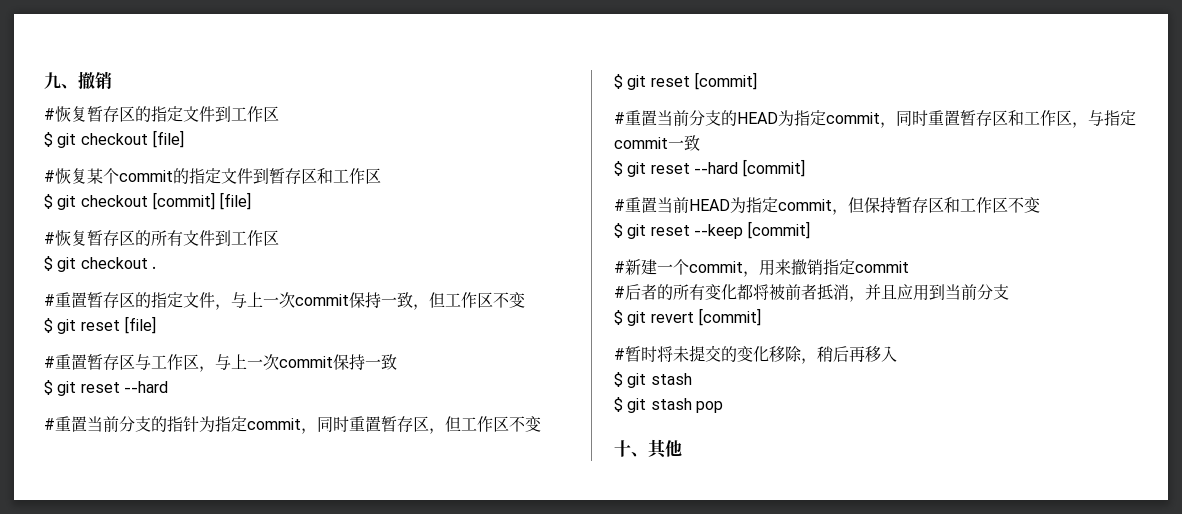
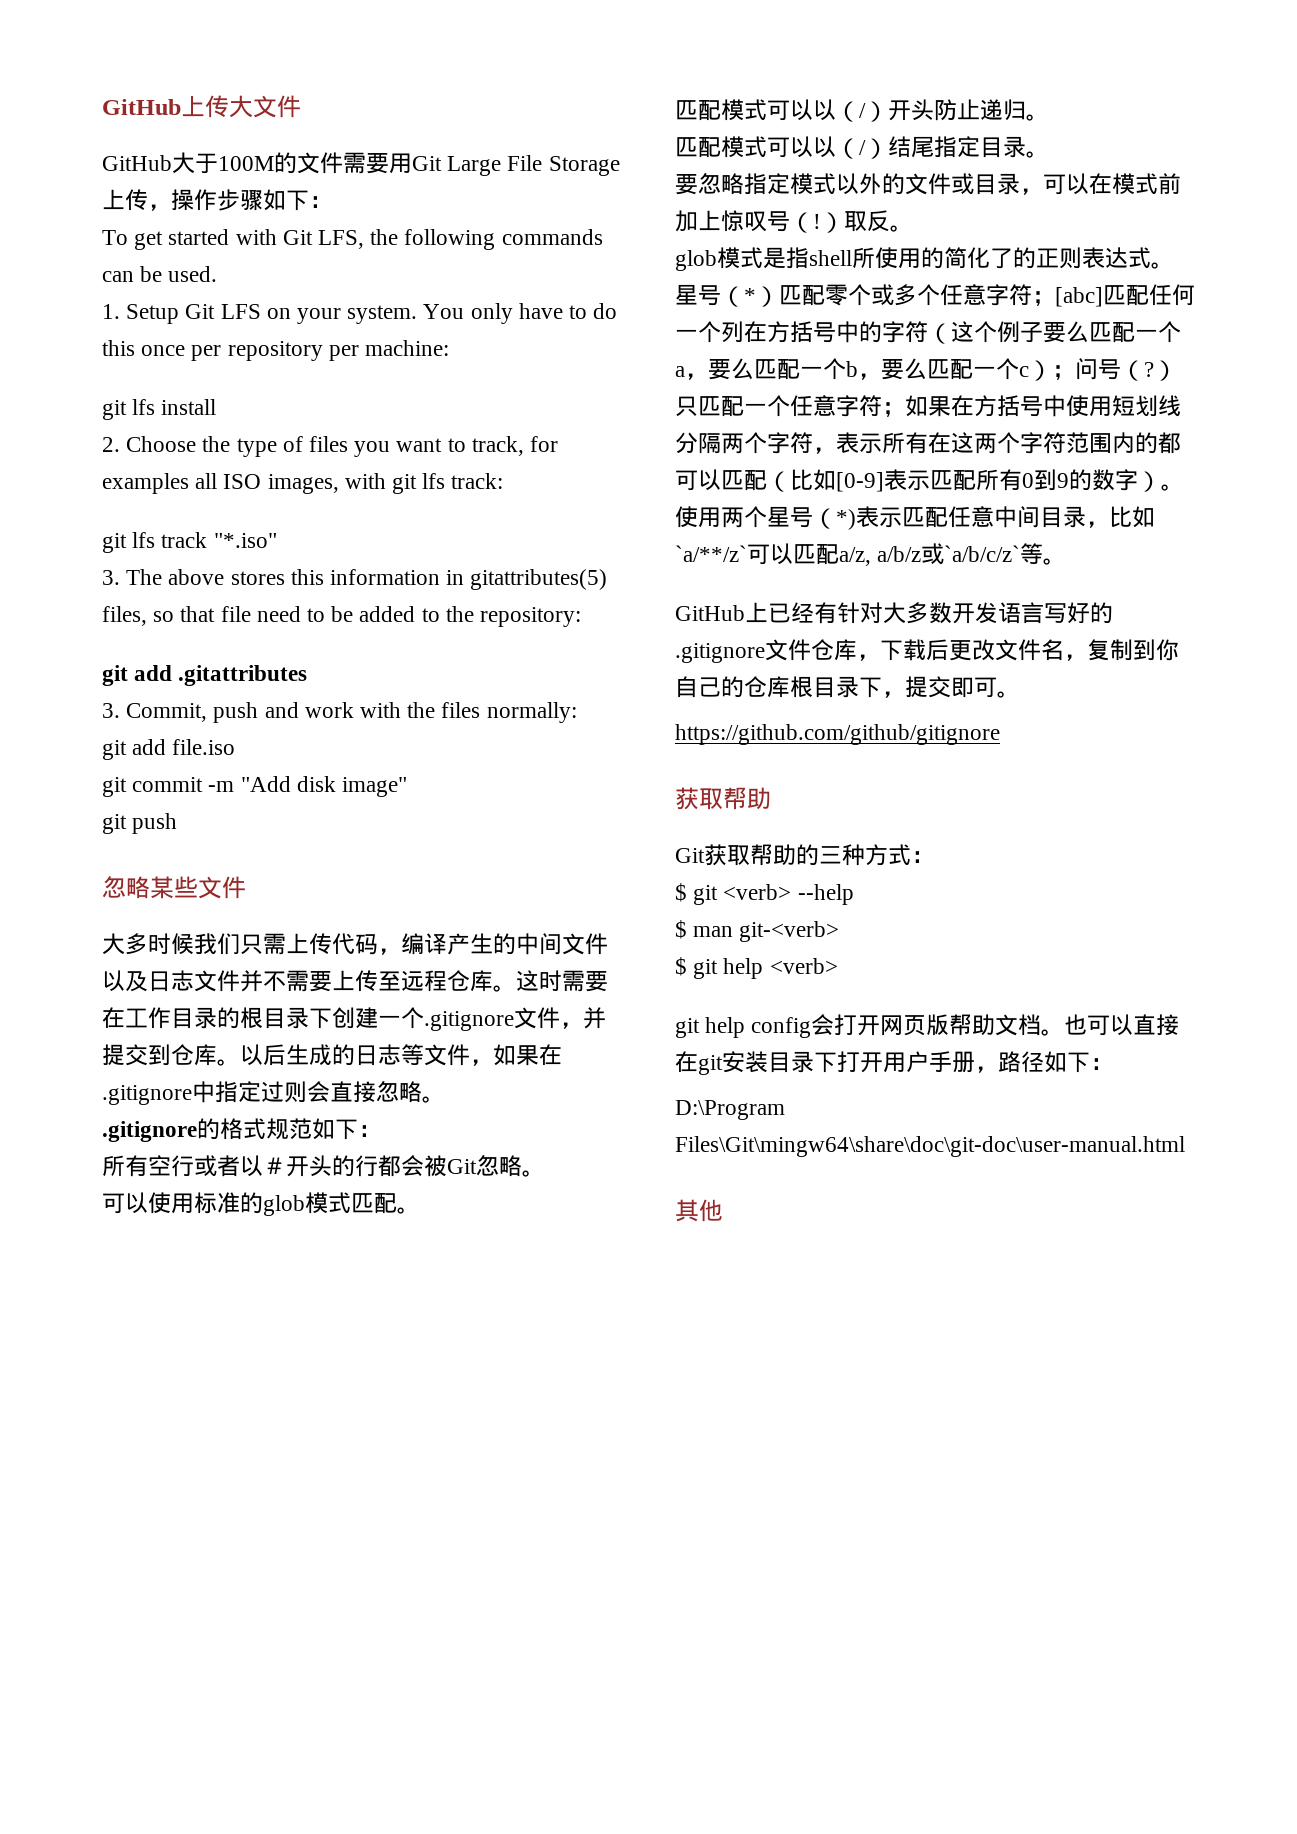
- 九、撤销
- #恢复暂存区的指定文件到工作区
- $ git checkout [file]
- #恢复某个commit的指定文件到暂存区和工作区
- $ git checkout [commit] [file]
- #恢复暂存区的所有文件到工作区
- $ git checkout .
- #重置暂存区的指定文件，与上一次commit保持一致，但工作区不变
- $ git reset [file]
- #重置暂存区与工作区，与上一次commit保持一致
- $ git reset --hard
- #重置当前分支的指针为指定commit，同时重置暂存区，但工作区不变
- $ git reset [commit]
- #重置当前分支的HEAD为指定commit，同时重置暂存区和工作区，与指定commit一致
- $ git reset --hard [commit]
- #重置当前HEAD为指定commit，但保持暂存区和工作区不变
- $ git reset --keep [commit]
- #新建一个commit，用来撤销指定commit
- #后者的所有变化都将被前者抵消，并且应用到当前分支
- $ git revert [commit]
- #暂时将未提交的变化移除，稍后再移入
- $ git stash
- $ git stash pop
- 十、其他
+ GitHub上传大文件
+ GitHub大于100M的文件需要用Git Large File Storage上传，操作步骤如下：
+ To get started with Git LFS, the following commands can be used.
+ 1. Setup Git LFS on your system. You only have to do this once per repository per machine:
+ git lfs install
+ 2. Choose the type of files you want to track, for examples all ISO images, with git lfs track:
+ git lfs track "*.iso"
+ 3. The above stores this information in gitattributes(5) files, so that file need to be added to the repository:
+ git add .gitattributes
+ 3. Commit, push and work with the files normally:
+ git add file.iso
+ git commit -m "Add disk image"
+ git push
+ 忽略某些文件
+ 大多时候我们只需上传代码，编译产生的中间文件以及日志文件并不需要上传至远程仓库。这时需要在工作目录的根目录下创建一个.gitignore文件，并提交到仓库。以后生成的日志等文件，如果在.gitignore中指定过则会直接忽略。
+ .gitignore的格式规范如下：
+ 所有空行或者以＃开头的行都会被Git忽略。
+ 可以使用标准的glob模式匹配。
+ 匹配模式可以以（/）开头防止递归。
+ 匹配模式可以以（/）结尾指定目录。
+ 要忽略指定模式以外的文件或目录，可以在模式前加上惊叹号（!）取反。
+ glob模式是指shell所使用的简化了的正则表达式。星号（*）匹配零个或多个任意字符；[abc]匹配任何一个列在方括号中的字符（这个例子要么匹配一个a，要么匹配一个b，要么匹配一个c）；问号（?）只匹配一个任意字符；如果在方括号中使用短划线分隔两个字符，表示所有在这两个字符范围内的都可以匹配（比如[0-9]表示匹配所有0到9的数字）。使用两个星号（*)表示匹配任意中间目录，比如`a/**/z`可以匹配a/z, a/b/z或`a/b/c/z`等。
+ GitHub上已经有针对大多数开发语言写好的.gitignore文件仓库，下载后更改文件名，复制到你自己的仓库根目录下，提交即可。
+ https://github.com/github/gitignore
+ 获取帮助
+ Git获取帮助的三种方式：
+ $ git <verb> --help
+ $ man git-<verb>
+ $ git help <verb>
+ git help config会打开网页版帮助文档。也可以直接在git安装目录下打开用户手册，路径如下：
+ D:\Program Files\Git\mingw64\share\doc\git-doc\user-manual.html
+ 其他

